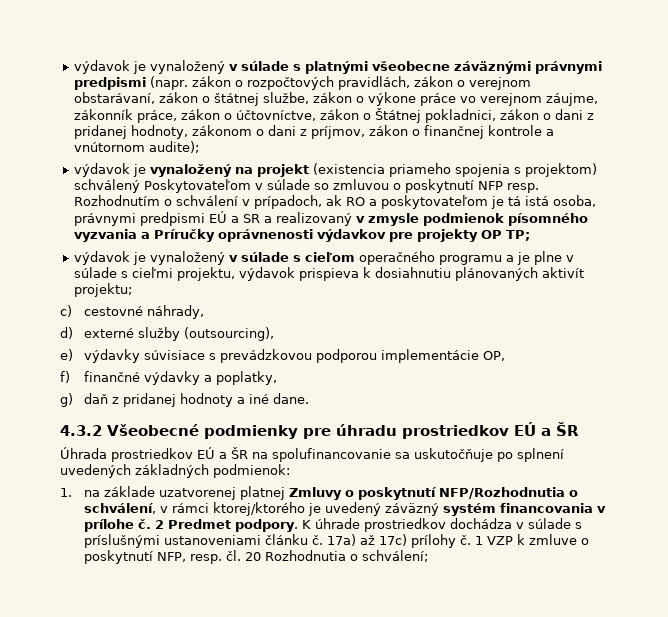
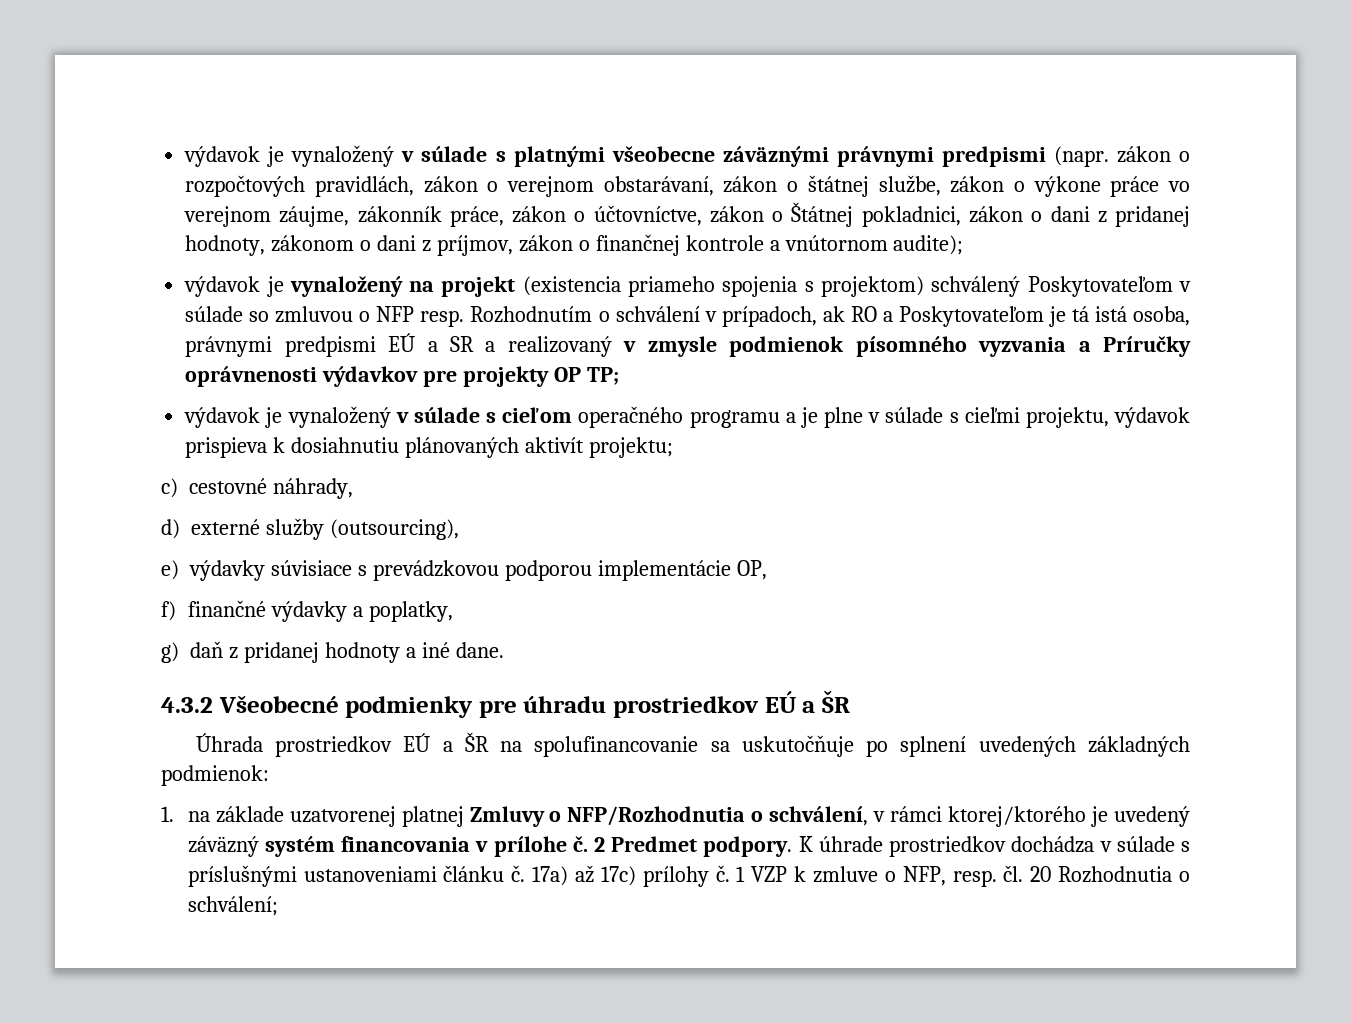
- výdavok je vynaložený na projekt (existencia priameho spojenia s projektom) schválený Poskytovateľom v súlade so zmluvou o poskytnutí NFP resp. Rozhodnutím o schválení v prípadoch, ak RO a poskytovateľom je tá istá osoba, právnymi predpismi EÚ a SR a realizovaný v zmysle podmienok písomného vyzvania a Príručky oprávnenosti výdavkov pre projekty OP TP;
+ výdavok je vynaložený na projekt (existencia priameho spojenia s projektom) schválený Poskytovateľom v súlade so zmluvou o NFP resp. Rozhodnutím o schválení v prípadoch, ak RO a Poskytovateľom je tá istá osoba, právnymi predpismi EÚ a SR a realizovaný v zmysle podmienok písomného vyzvania a Príručky oprávnenosti výdavkov pre projekty OP TP;
- 1. na základe uzatvorenej platnej Zmluvy o poskytnutí NFP/Rozhodnutia o schválení, v rámci ktorej/ktorého je uvedený záväzný systém financovania v prílohe č.
+ 1. na základe uzatvorenej platnej Zmluvy o NFP/Rozhodnutia o schválení, v rámci ktorej/ktorého je uvedený záväzný systém financovania v prílohe č.
- 1 VZP k zmluve o poskytnutí NFP, resp. čl. 20 Rozhodnutia o schválení;
+ 1 VZP k zmluve o NFP, resp. čl. 20 Rozhodnutia o schválení;

